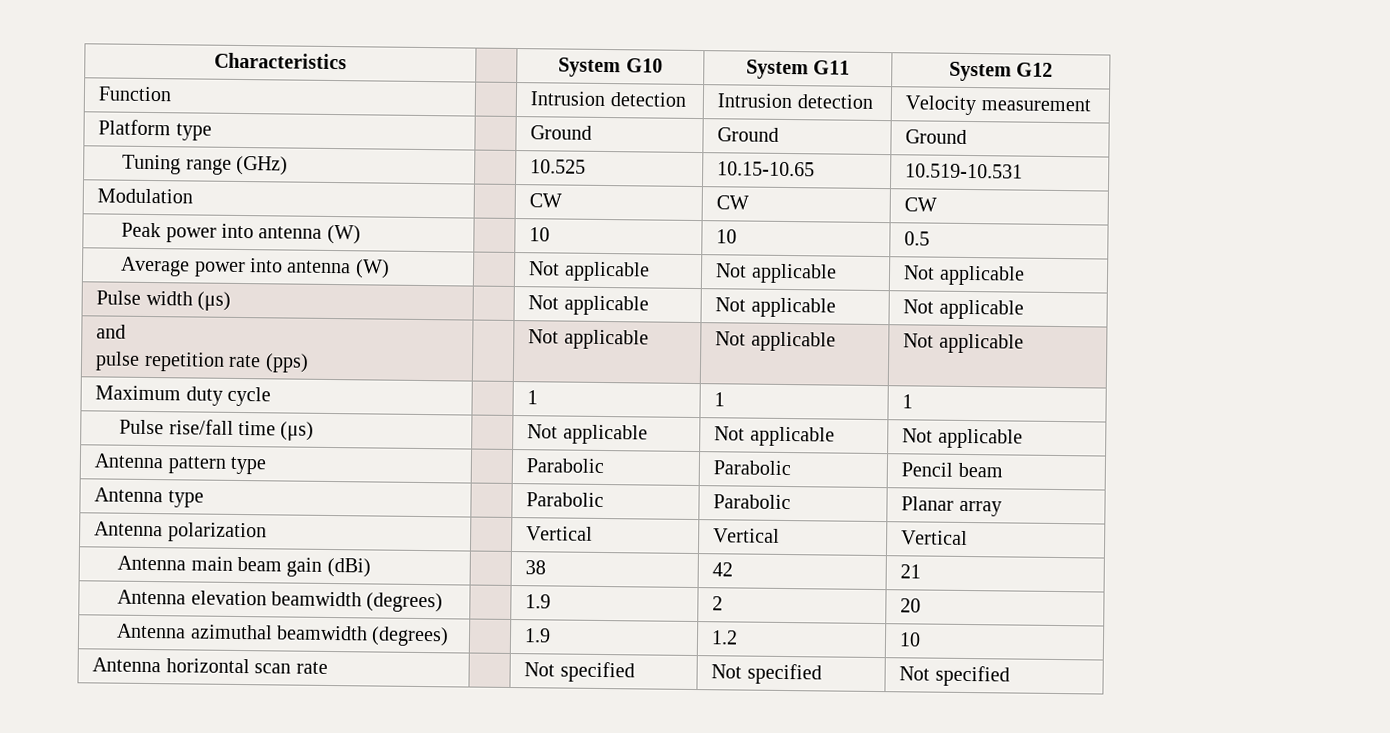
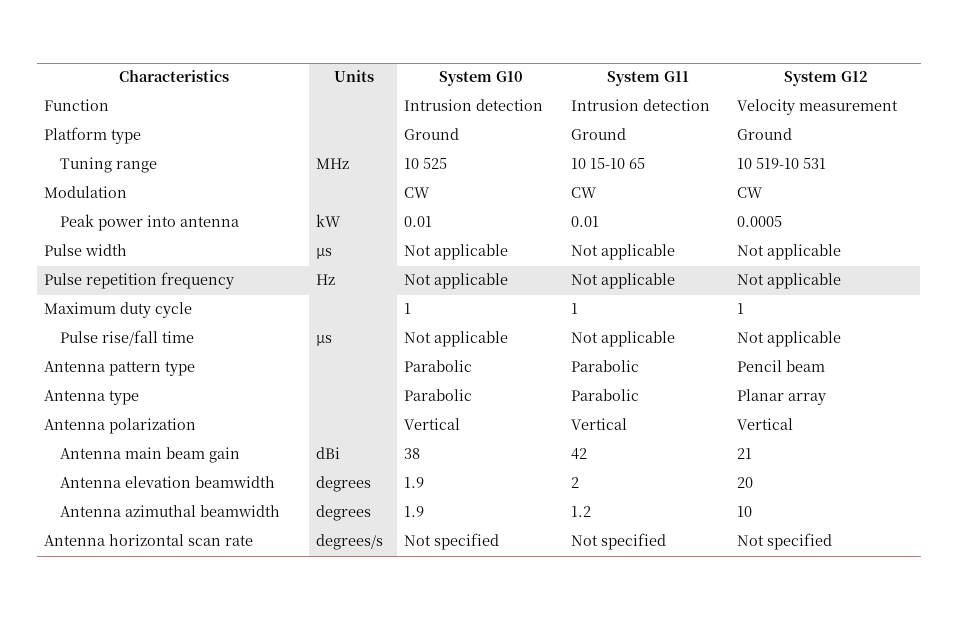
- Characteristics | | System G10 | System G11 | System G12
+ Characteristics | Units | System G10 | System G11 | System G12
- Tuning range (GHz) | | 10.525 | 10.15-10.65 | 10.519-10.531
+ Tuning range | MHz | 10 525 | 10 15-10 65 | 10 519-10 531
- Peak power into antenna (W) | | 10 | 10 | 0.5
- Average power into antenna (W) | | Not applicable | Not applicable | Not applicable
+ Peak power into antenna | kW | 0.01 | 0.01 | 0.0005
+ Pulse width | μs | Not applicable | Not applicable | Not applicable
- Pulse width (μs) | | Not applicable | Not applicable | Not applicable
- and
- pulse repetition rate (pps) | | Not applicable | Not applicable | Not applicable
+ Pulse repetition frequency | Hz | Not applicable | Not applicable | Not applicable
- Pulse rise/fall time (μs) | | Not applicable | Not applicable | Not applicable
+ Pulse rise/fall time | μs | Not applicable | Not applicable | Not applicable
- Antenna main beam gain (dBi) | | 38 | 42 | 21
+ Antenna main beam gain | dBi | 38 | 42 | 21
- Antenna elevation beamwidth (degrees) | | 1.9 | 2 | 20
+ Antenna elevation beamwidth | degrees | 1.9 | 2 | 20
- Antenna azimuthal beamwidth (degrees) | | 1.9 | 1.2 | 10
+ Antenna azimuthal beamwidth | degrees | 1.9 | 1.2 | 10
- Antenna horizontal scan rate | | Not specified | Not specified | Not specified
+ Antenna horizontal scan rate | degrees/s | Not specified | Not specified | Not specified

